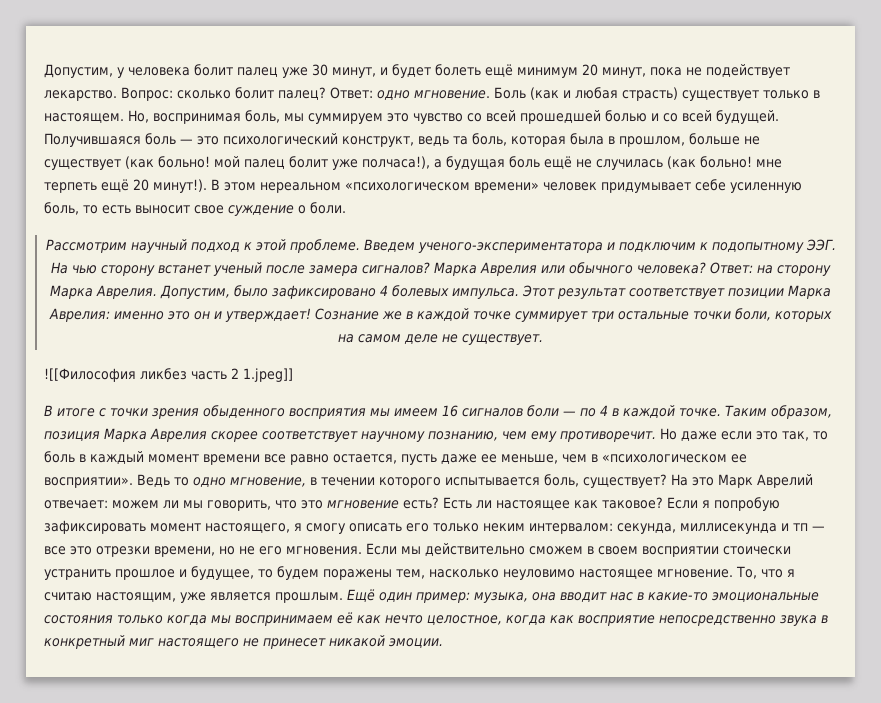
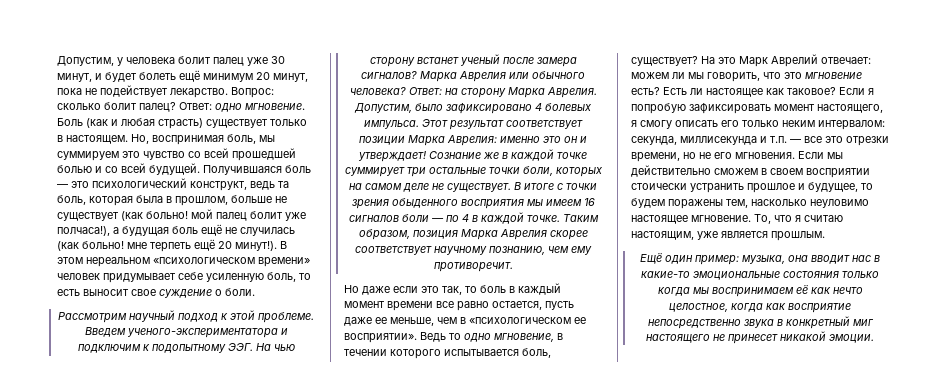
- Сознание же в каждой точке суммирует три остальные точки боли, которых на самом деле не существует.
- ![[Философия ликбез часть 2 1.jpeg]]
- В итоге с точки зрения обыденного восприятия мы имеем 16 сигналов боли — по 4 в каждой точке.
+ Сознание же в каждой точке суммирует три остальные точки боли, которых на самом деле не существует. В итоге с точки зрения обыденного восприятия мы имеем 16 сигналов боли — по 4 в каждой точке.
- Таким образом, позиция Марка Аврелия скорее соответствует научному познанию, чем ему противоречит. Но даже если это так, то боль в каждый момент времени все равно остается, пусть даже ее меньше, чем в «психологическом ее восприятии».
+ Таким образом, позиция Марка Аврелия скорее соответствует научному познанию, чем ему противоречит.
+ Но даже если это так, то боль в каждый момент времени все равно остается, пусть даже ее меньше, чем в «психологическом ее восприятии».
- Если я попробую зафиксировать момент настоящего, я смогу описать его только неким интервалом: секунда, миллисекунда и тп — все это отрезки времени, но не его мгновения.
+ Если я попробую зафиксировать момент настоящего, я смогу описать его только неким интервалом: секунда, миллисекунда и т.п. — все это отрезки времени, но не его мгновения.
- То, что я считаю настоящим, уже является прошлым. Ещё один пример: музыка, она вводит нас в какие-то эмоциональные состояния только когда мы воспринимаем её как нечто целостное, когда как восприятие непосредственно звука в конкретный миг настоящего не принесет никакой эмоции.
+ То, что я считаю настоящим, уже является прошлым.
+ Ещё один пример: музыка, она вводит нас в какие-то эмоциональные состояния только когда мы воспринимаем её как нечто целостное, когда как восприятие непосредственно звука в конкретный миг настоящего не принесет никакой эмоции.

